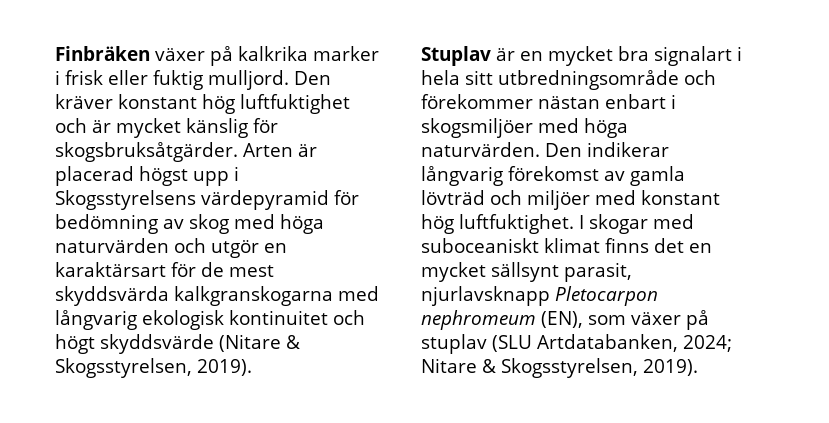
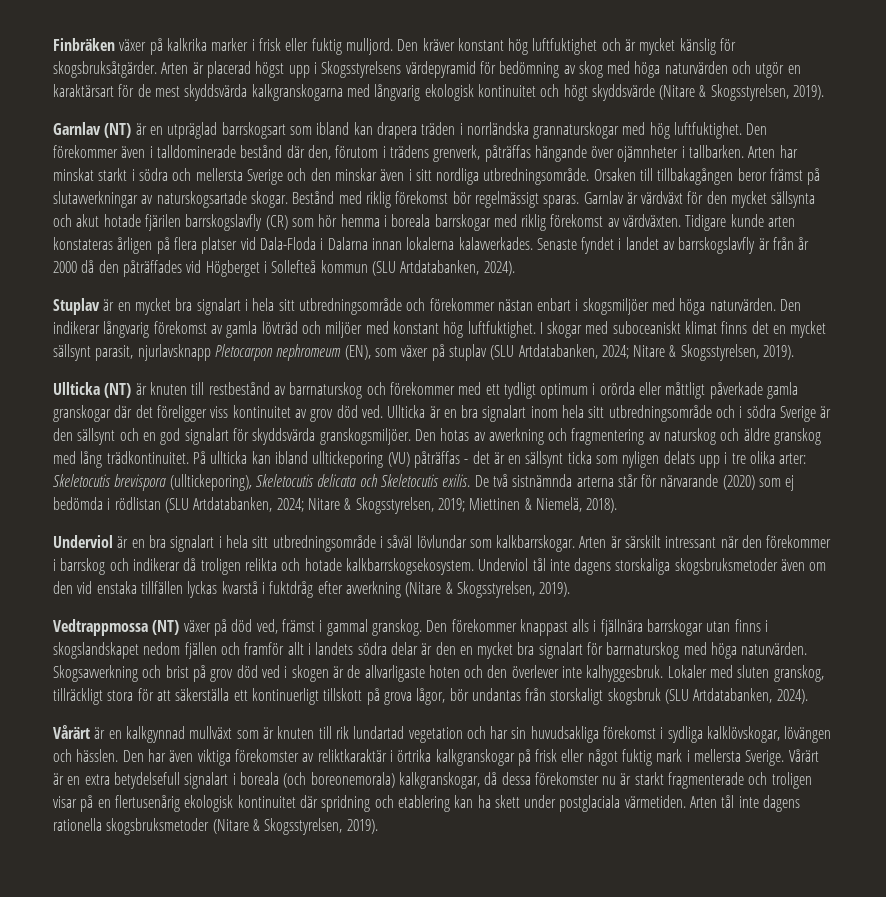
+ Garnlav (NT) är en utpräglad barrskogsart som ibland kan drapera träden i norrländska grannaturskogar med hög luftfuktighet. Den förekommer även i talldominerade bestånd där den, förutom i trädens grenverk, påträffas hängande över ojämnheter i tallbarken. Arten har minskat starkt i södra och mellersta Sverige och den minskar även i sitt nordliga utbredningsområde. Orsaken till tillbakagången beror främst på slutavverkningar av naturskogsartade skogar. Bestånd med riklig förekomst bör regelmässigt sparas. Garnlav är värdväxt för den mycket sällsynta och akut hotade fjärilen barrskogslavfly (CR) som hör hemma i boreala barrskogar med riklig förekomst av värdväxten. Tidigare kunde arten konstateras årligen på flera platser vid Dala-Floda i Dalarna innan lokalerna kalavverkades. Senaste fyndet i landet av barrskogslavfly är från år 2000 då den påträffades vid Högberget i Sollefteå kommun (SLU Artdatabanken, 2024).
+ Ullticka (NT) är knuten till restbestånd av barrnaturskog och förekommer med ett tydligt optimum i orörda eller måttligt påverkade gamla granskogar där det föreligger viss kontinuitet av grov död ved. Ullticka är en bra signalart inom hela sitt utbredningsområde och i södra Sverige är den sällsynt och en god signalart för skyddsvärda granskogsmiljöer. Den hotas av avverkning och fragmentering av naturskog och äldre granskog med lång trädkontinuitet. På ullticka kan ibland ulltickeporing (VU) påträffas - det är en sällsynt ticka som nyligen delats upp i tre olika arter: Skeletocutis brevispora (ulltickeporing), Skeletocutis delicata och Skeletocutis exilis. De två sistnämnda arterna står för närvarande (2020) som ej bedömda i rödlistan (SLU Artdatabanken, 2024; Nitare & Skogsstyrelsen, 2019; Miettinen & Niemelä, 2018).
+ Underviol är en bra signalart i hela sitt utbredningsområde i såväl lövlundar som kalkbarrskogar. Arten är särskilt intressant när den förekommer i barrskog och indikerar då troligen relikta och hotade kalkbarrskogsekosystem. Underviol tål inte dagens storskaliga skogsbruksmetoder även om den vid enstaka tillfällen lyckas kvarstå i fuktdråg efter avverkning (Nitare & Skogsstyrelsen, 2019).
+ Vedtrappmossa (NT) växer på död ved, främst i gammal granskog. Den förekommer knappast alls i fjällnära barrskogar utan finns i skogslandskapet nedom fjällen och framför allt i landets södra delar är den en mycket bra signalart för barrnaturskog med höga naturvärden. Skogsavverkning och brist på grov död ved i skogen är de allvarligaste hoten och den överlever inte kalhyggesbruk. Lokaler med sluten granskog, tillräckligt stora för att säkerställa ett kontinuerligt tillskott på grova lågor, bör undantas från storskaligt skogsbruk (SLU Artdatabanken, 2024).
+ Vårärt är en kalkgynnad mullväxt som är knuten till rik lundartad vegetation och har sin huvudsakliga förekomst i sydliga kalklövskogar, lövängen och hässlen. Den har även viktiga förekomster av reliktkaraktär i örtrika kalkgranskogar på frisk eller något fuktig mark i mellersta Sverige. Vårärt är en extra betydelsefull signalart i boreala (och boreonemorala) kalkgranskogar, då dessa förekomster nu är starkt fragmenterade och troligen visar på en flertusenårig ekologisk kontinuitet där spridning och etablering kan ha skett under postglaciala värmetiden. Arten tål inte dagens rationella skogsbruksmetoder (Nitare & Skogsstyrelsen, 2019).

